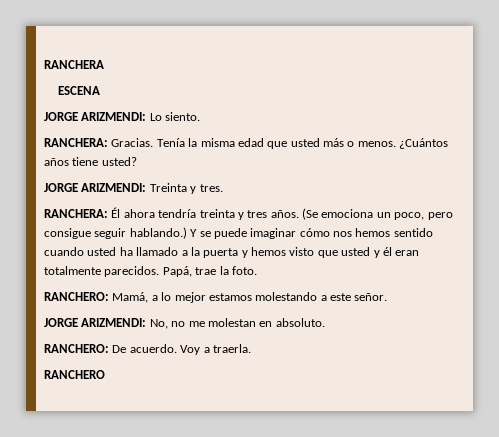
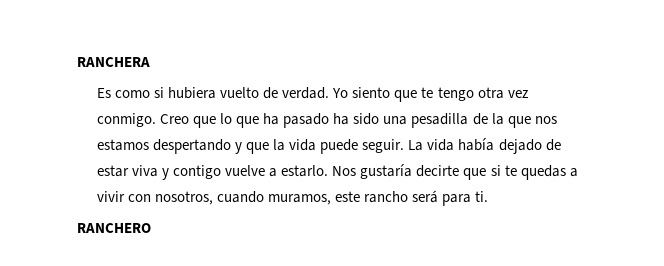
- ESCENA
- JORGE ARIZMENDI: Lo siento.
- RANCHERA: Gracias. Tenía la misma edad que usted más o menos. ¿Cuántos años tiene usted?
- JORGE ARIZMENDI: Treinta y tres.
- RANCHERA: Él ahora tendría treinta y tres años. (Se emociona un poco, pero consigue seguir hablando.) Y se puede imaginar cómo nos hemos sentido cuando usted ha llamado a la puerta y hemos visto que usted y él eran totalmente parecidos. Papá, trae la foto.
- RANCHERO: Mamá, a lo mejor estamos molestando a este señor.
- JORGE ARIZMENDI: No, no me molestan en absoluto.
- RANCHERO: De acuerdo. Voy a traerla.
+ Es como si hubiera vuelto de verdad. Yo siento que te tengo otra vez conmigo. Creo que lo que ha pasado ha sido una pesadilla de la que nos estamos despertando y que la vida puede seguir. La vida había dejado de estar viva y contigo vuelve a estarlo. Nos gustaría decirte que si te quedas a vivir con nosotros, cuando muramos, este rancho será para ti.

